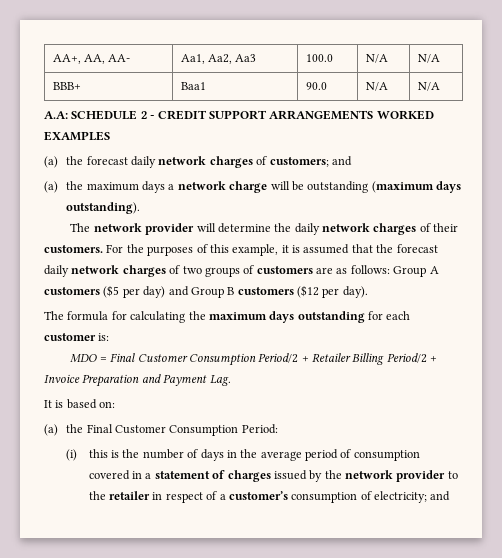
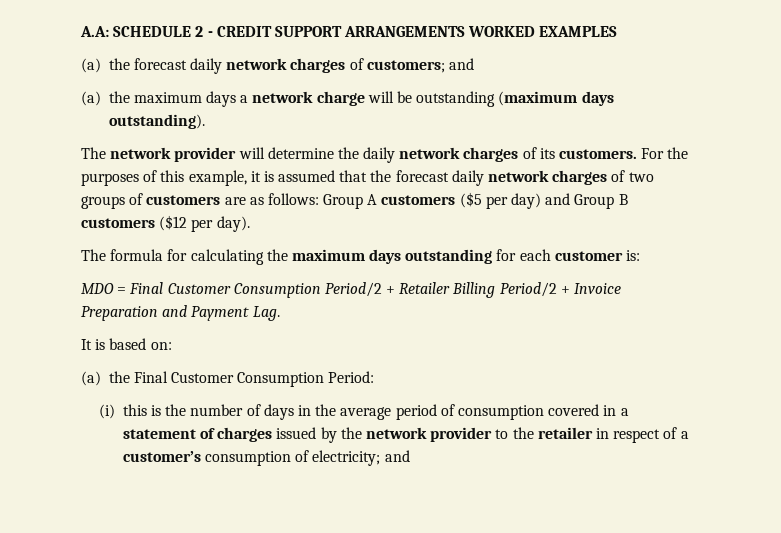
- AA+, AA, AA- | Aa1, Aa2, Aa3 | 100.0 | N/A | N/A
- BBB+ | Baa1 | 90.0 | N/A | N/A
- The network provider will determine the daily network charges of their customers.
+ The network provider will determine the daily network charges of its customers.

